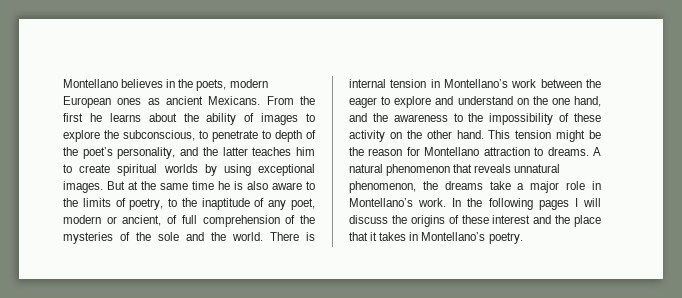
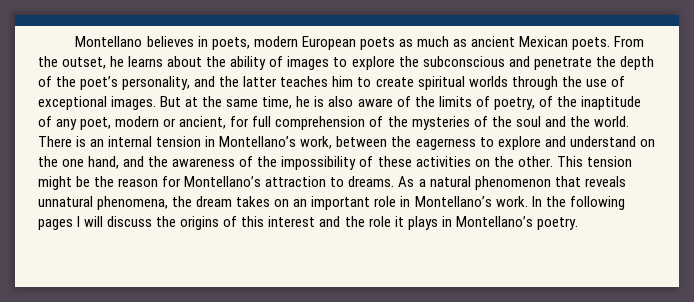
- Montellano believes in the poets, modern European ones as ancient Mexicans.
+ Montellano believes in poets, modern European poets as much as ancient Mexican poets.
- From the first he learns about the ability of images to explore the subconscious, to penetrate to depth of the poet’s personality, and the latter teaches him to create spiritual worlds by using exceptional images.
+ From the outset, he learns about the ability of images to explore the subconscious and penetrate the depth of the poet’s personality, and the latter teaches him to create spiritual worlds through the use of exceptional images.
- But at the same time he is also aware to the limits of poetry, to the inaptitude of any poet, modern or ancient, of full comprehension of the mysteries of the sole and the world.
+ But at the same time, he is also aware of the limits of poetry, of the inaptitude of any poet, modern or ancient, for full comprehension of the mysteries of the soul and the world.
- There is internal tension in Montellano’s work between the eager to explore and understand on the one hand, and the awareness to the impossibility of these activity on the other hand.
+ There is an internal tension in Montellano’s work, between the eagerness to explore and understand on the one hand, and the awareness of the impossibility of these activities on the other.
- This tension might be the reason for Montellano attraction to dreams.
+ This tension might be the reason for Montellano’s attraction to dreams.
- A natural phenomenon that reveals unnatural phenomenon, the dreams take a major role in Montellano’s work.
+ As a natural phenomenon that reveals unnatural phenomena, the dream takes on an important role in Montellano’s work.
- In the following pages I will discuss the origins of these interest and the place that it takes in Montellano’s poetry.
+ In the following pages I will discuss the origins of this interest and the role it plays in Montellano’s poetry.

